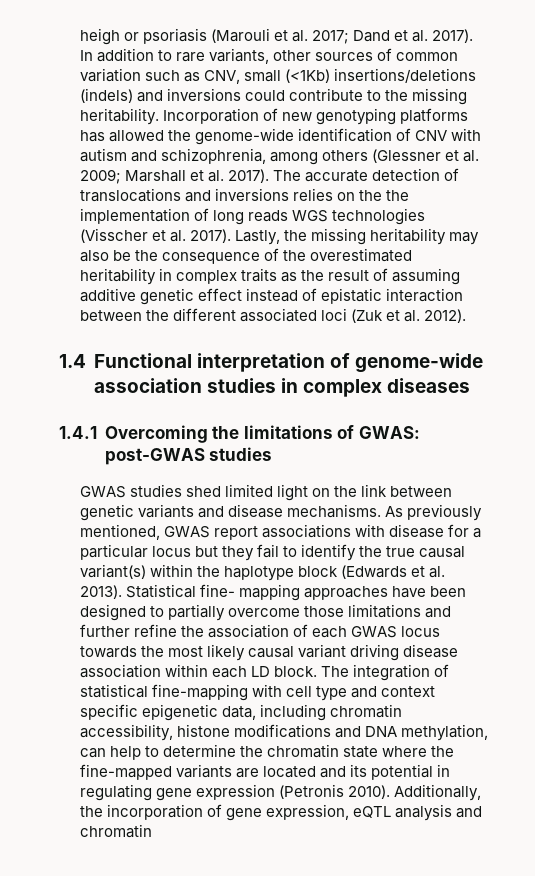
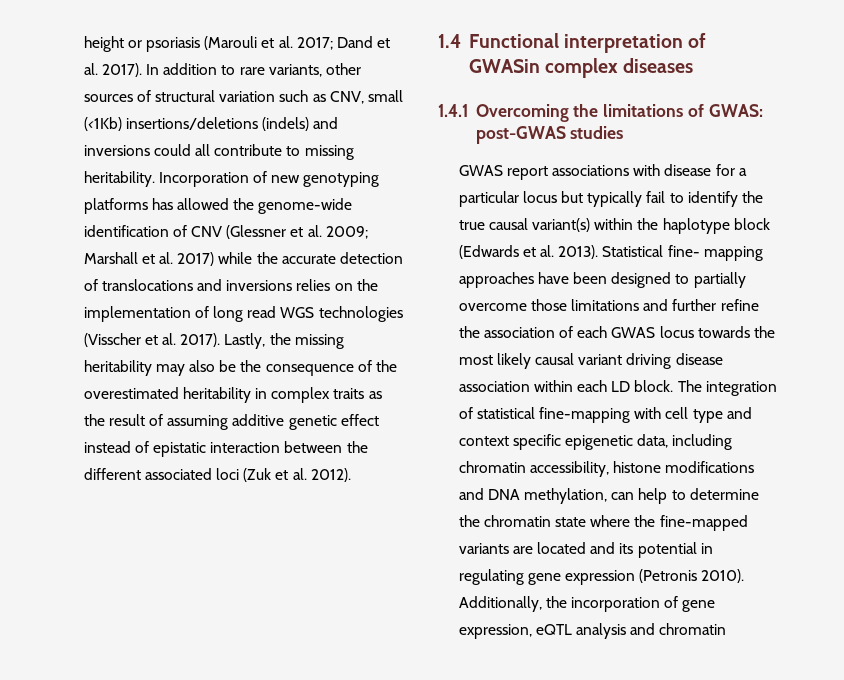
- heigh or psoriasis (Marouli et al. 2017; Dand et al. 2017).
+ height or psoriasis (Marouli et al. 2017; Dand et al. 2017).
- In addition to rare variants, other sources of common variation such as CNV, small (<1Kb) insertions/deletions (indels) and inversions could contribute to the missing heritability.
+ In addition to rare variants, other sources of structural variation such as CNV, small (<1Kb) insertions/deletions (indels) and inversions could all contribute to missing heritability.
- Incorporation of new genotyping platforms has allowed the genome-wide identification of CNV with autism and schizophrenia, among others (Glessner et al. 2009; Marshall et al. 2017). The accurate detection of translocations and inversions relies on the the implementation of long reads WGS technologies (Visscher et al. 2017).
+ Incorporation of new genotyping platforms has allowed the genome-wide identification of CNV (Glessner et al. 2009; Marshall et al. 2017) while the accurate detection of translocations and inversions relies on the implementation of long read WGS technologies (Visscher et al. 2017).
- 1.4 Functional interpretation of genome-wide association studies in complex diseases
+ 1.4 Functional interpretation of GWASin complex diseases
- GWAS studies shed limited light on the link between genetic variants and disease mechanisms. As previously mentioned, GWAS report associations with disease for a particular locus but they fail to identify the true causal variant(s) within the haplotype block (Edwards et al. 2013).
+ GWAS report associations with disease for a particular locus but typically fail to identify the true causal variant(s) within the haplotype block (Edwards et al. 2013).

